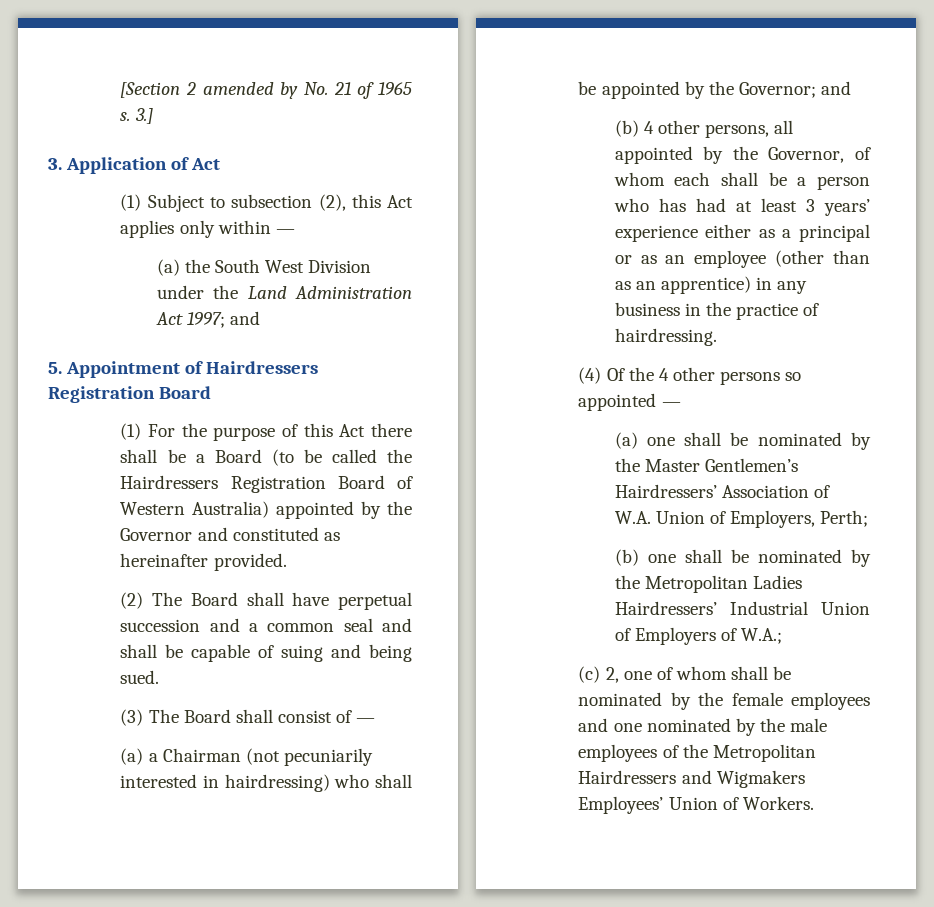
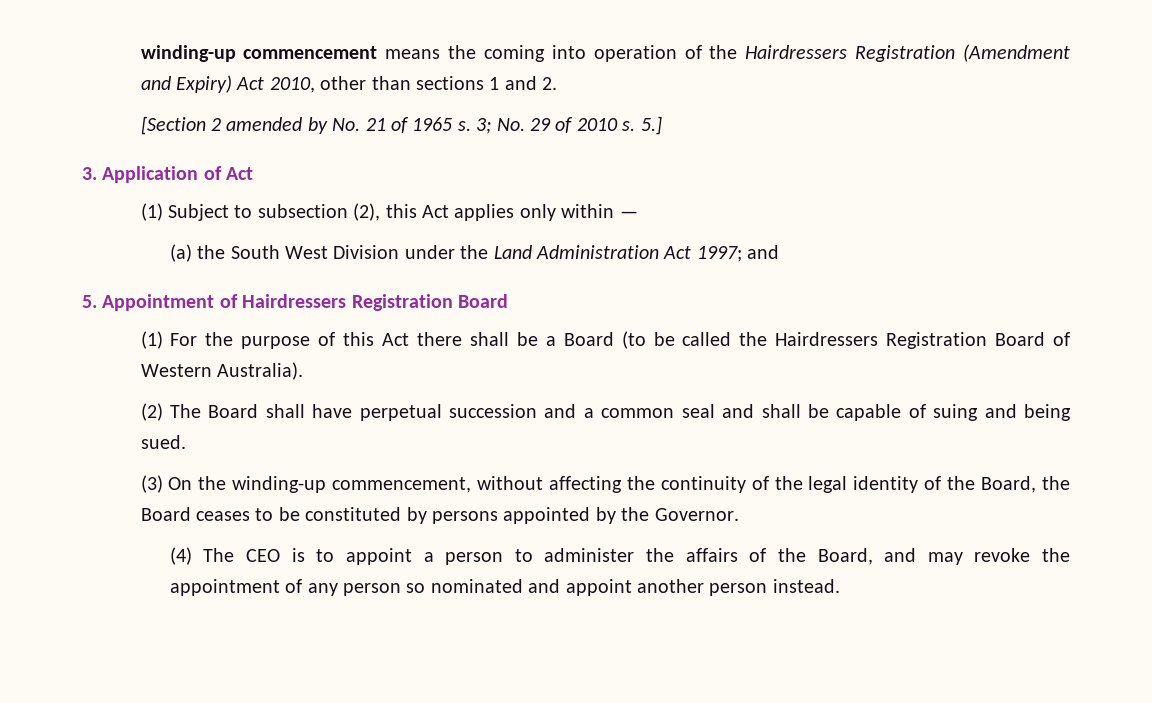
+ winding-up commencement means the coming into operation of the Hairdressers Registration (Amendment and Expiry) Act 2010, other than sections 1 and 2.
- 3.]
+ 3; No. 29 of 2010 s. 5.]
- (1) For the purpose of this Act there shall be a Board (to be called the Hairdressers Registration Board of Western Australia) appointed by the Governor and constituted as hereinafter provided.
+ (1) For the purpose of this Act there shall be a Board (to be called the Hairdressers Registration Board of Western Australia).
- (3) The Board shall consist of —
- (a) a Chairman (not pecuniarily interested in hairdressing) who shall be appointed by the Governor; and
- (b) 4 other persons, all appointed by the Governor, of whom each shall be a person who has had at least 3 years’ experience either as a principal or as an employee (other than as an apprentice) in any business in the practice of hairdressing.
- (4) Of the 4 other persons so appointed —
- (a) one shall be nominated by the Master Gentlemen’s Hairdressers’ Association of W.A. Union of Employers, Perth;
- (b) one shall be nominated by the Metropolitan Ladies Hairdressers’ Industrial Union of Employers of W.A.;
- (c) 2, one of whom shall be nominated by the female employees and one nominated by the male employees of the Metropolitan Hairdressers and Wigmakers Employees’ Union of Workers.
+ (3) On the winding-up commencement, without affecting the continuity of the legal identity of the Board, the Board ceases to be constituted by persons appointed by the Governor.
+ (4) The CEO is to appoint a person to administer the affairs of the Board, and may revoke the appointment of any person so nominated and appoint another person instead.

